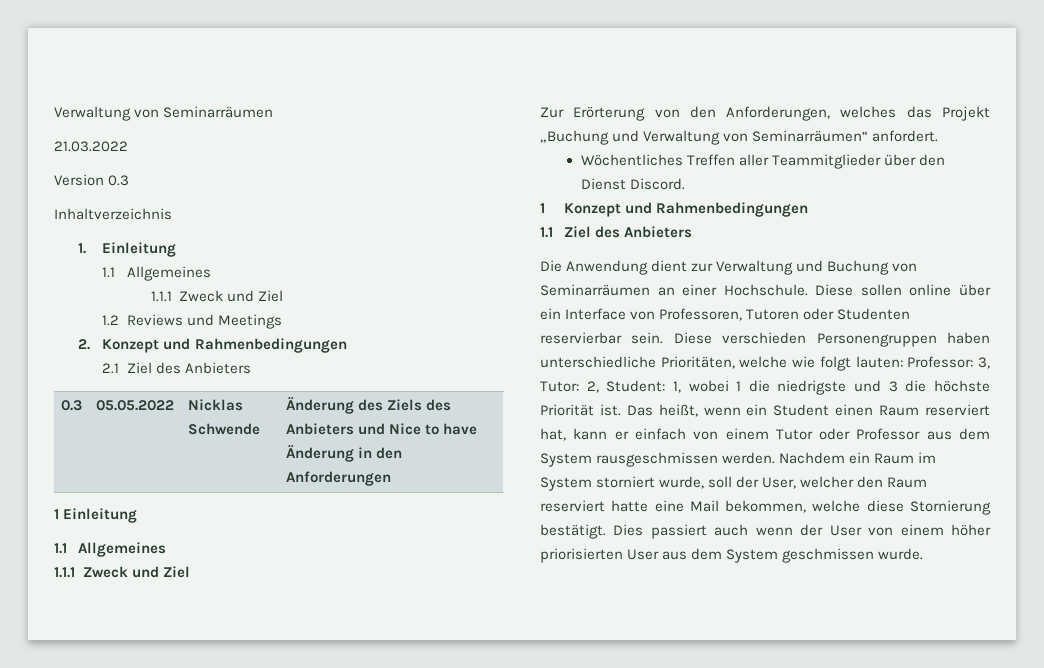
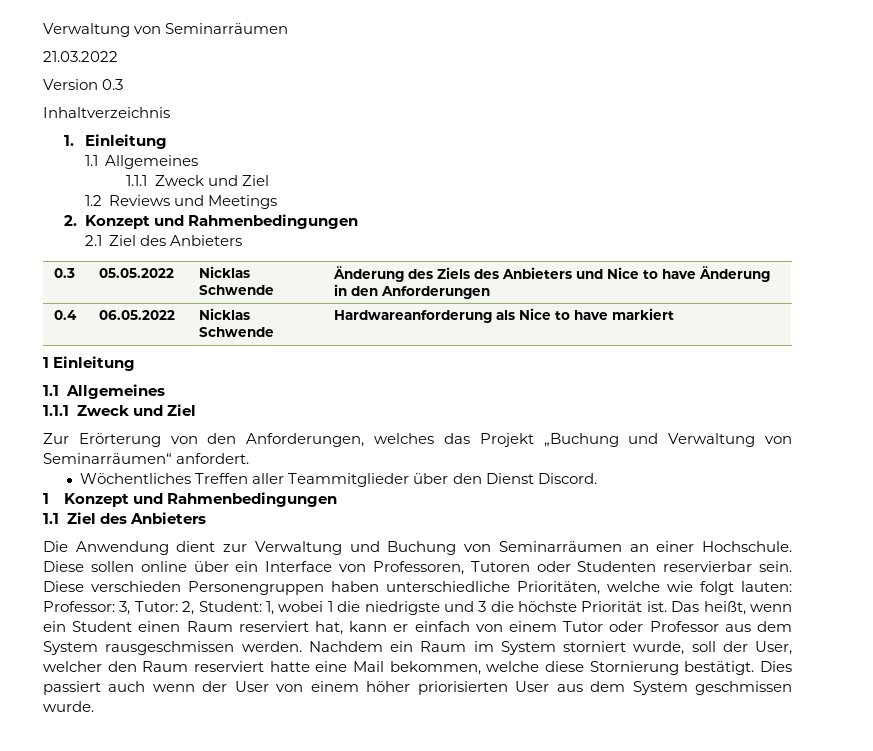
+ 0.4 | 06.05.2022 | Nicklas Schwende | Hardwareanforderung als Nice to have markiert

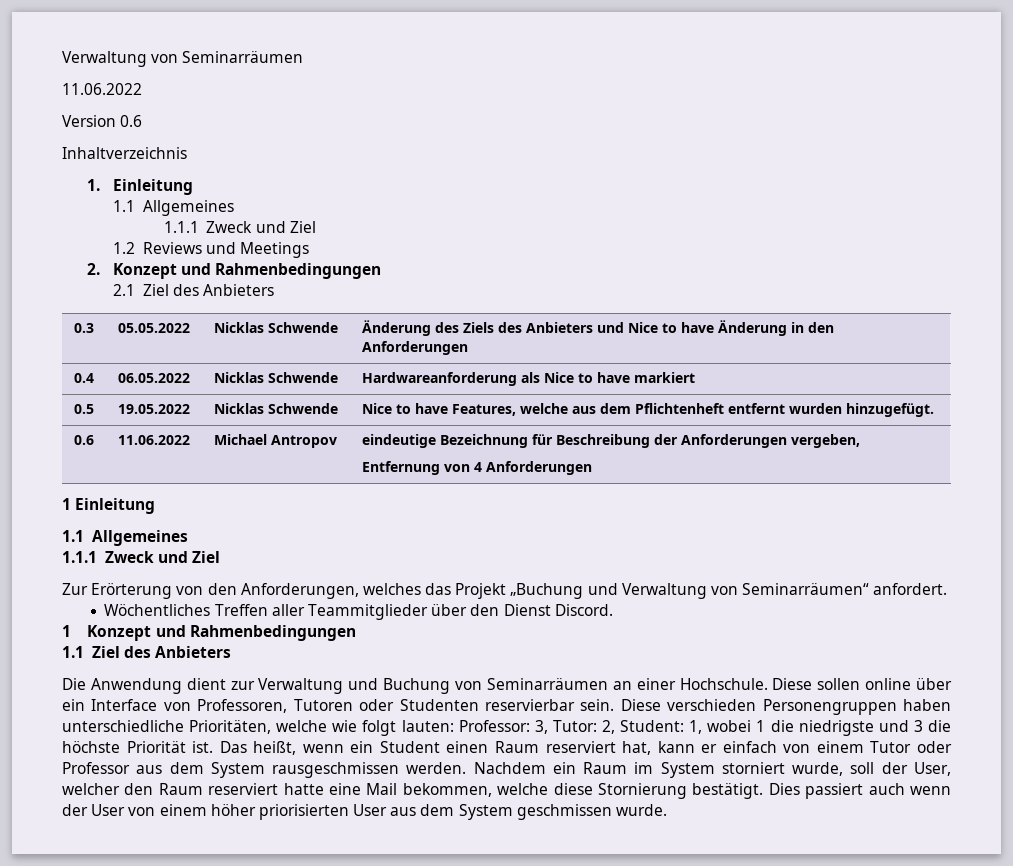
  Verwaltung von Seminarräumen
- 21.03.2022
+ 11.06.2022
- Version 0.3
+ Version 0.6
+ 0.5 | 19.05.2022 | Nicklas Schwende | Nice to have Features, welche aus dem Pflichtenheft entfernt wurden hinzugefügt.
+ 0.6 | 11.06.2022 | Michael Antropov | eindeutige Bezeichnung für Beschreibung der Anforderungen vergeben,
+ Entfernung von 4 Anforderungen

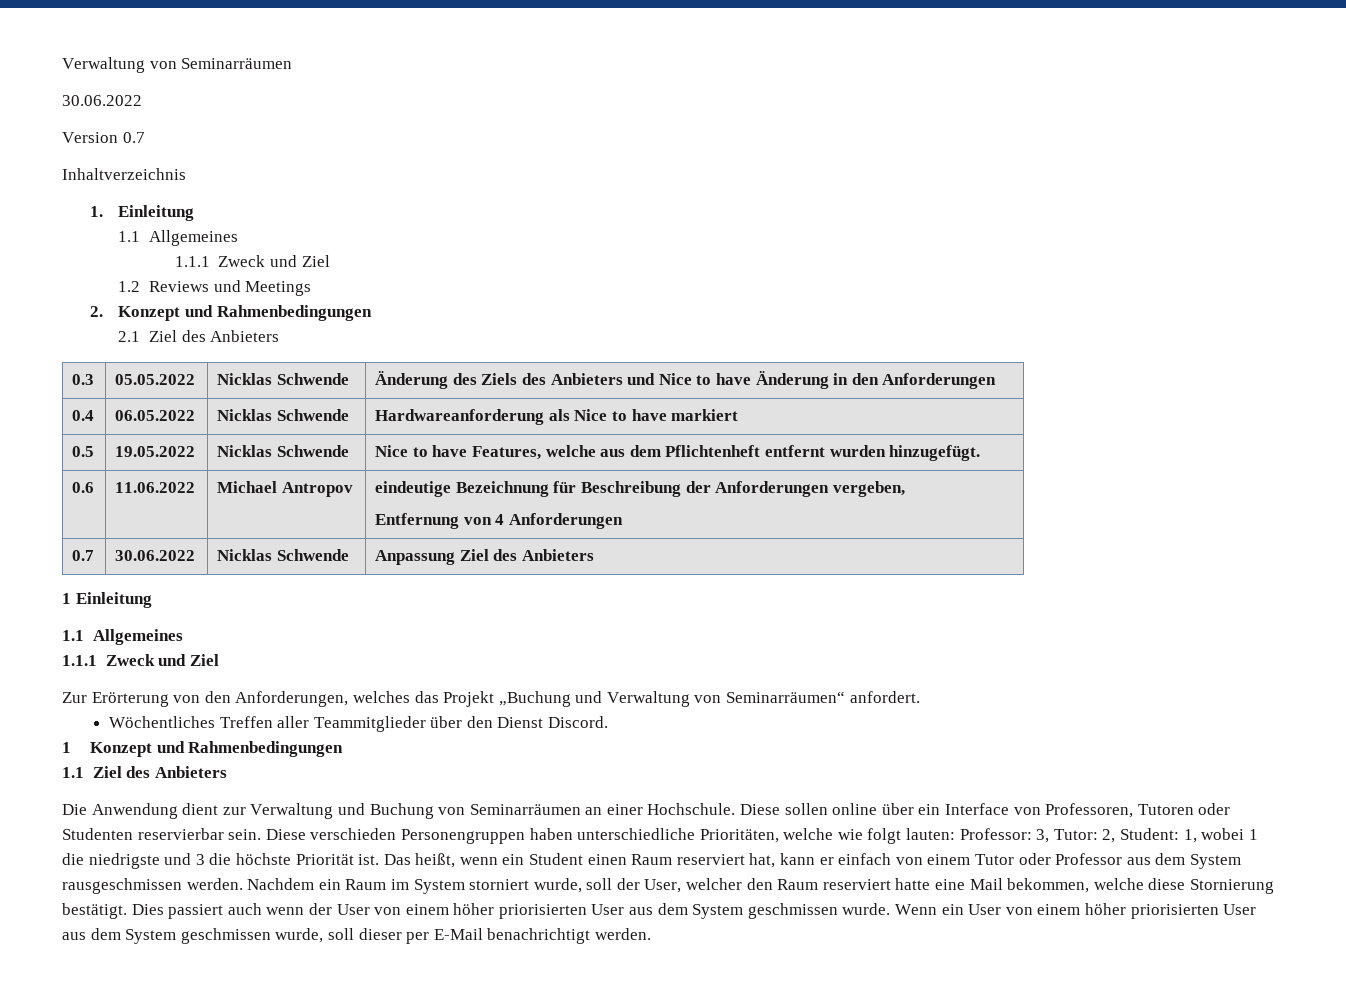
  Verwaltung von Seminarräumen
- 11.06.2022
+ 30.06.2022
- Version 0.6
+ Version 0.7
+ 0.7 | 30.06.2022 | Nicklas Schwende | Anpassung Ziel des Anbieters
+ Wenn ein User von einem höher priorisierten User aus dem System geschmissen wurde, soll dieser per E-Mail benachrichtigt werden.

